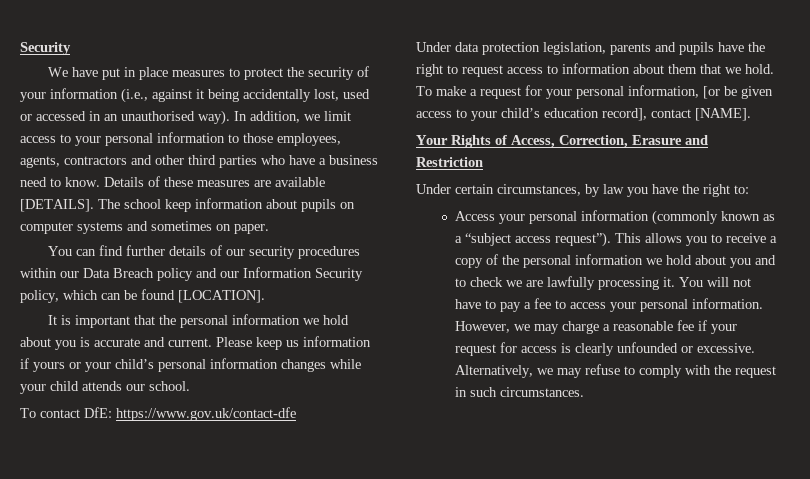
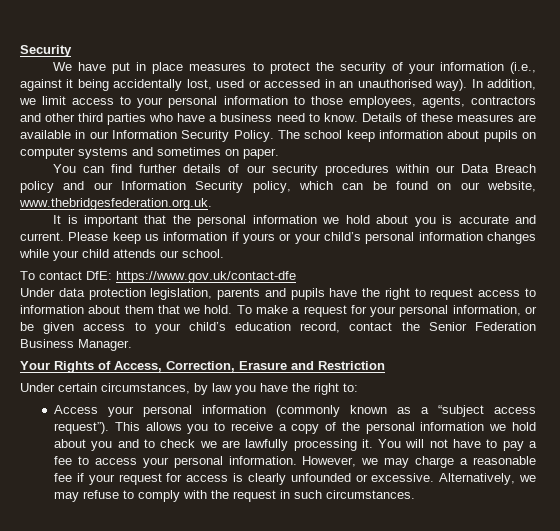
- Details of these measures are available [DETAILS].
+ Details of these measures are available in our Information Security Policy.
- You can find further details of our security procedures within our Data Breach policy and our Information Security policy, which can be found [LOCATION].
+ You can find further details of our security procedures within our Data Breach policy and our Information Security policy, which can be found on our website, www.thebridgesfederation.org.uk.
- To make a request for your personal information, [or be given access to your child’s education record], contact [NAME].
+ To make a request for your personal information, or be given access to your child’s education record, contact the Senior Federation Business Manager.

